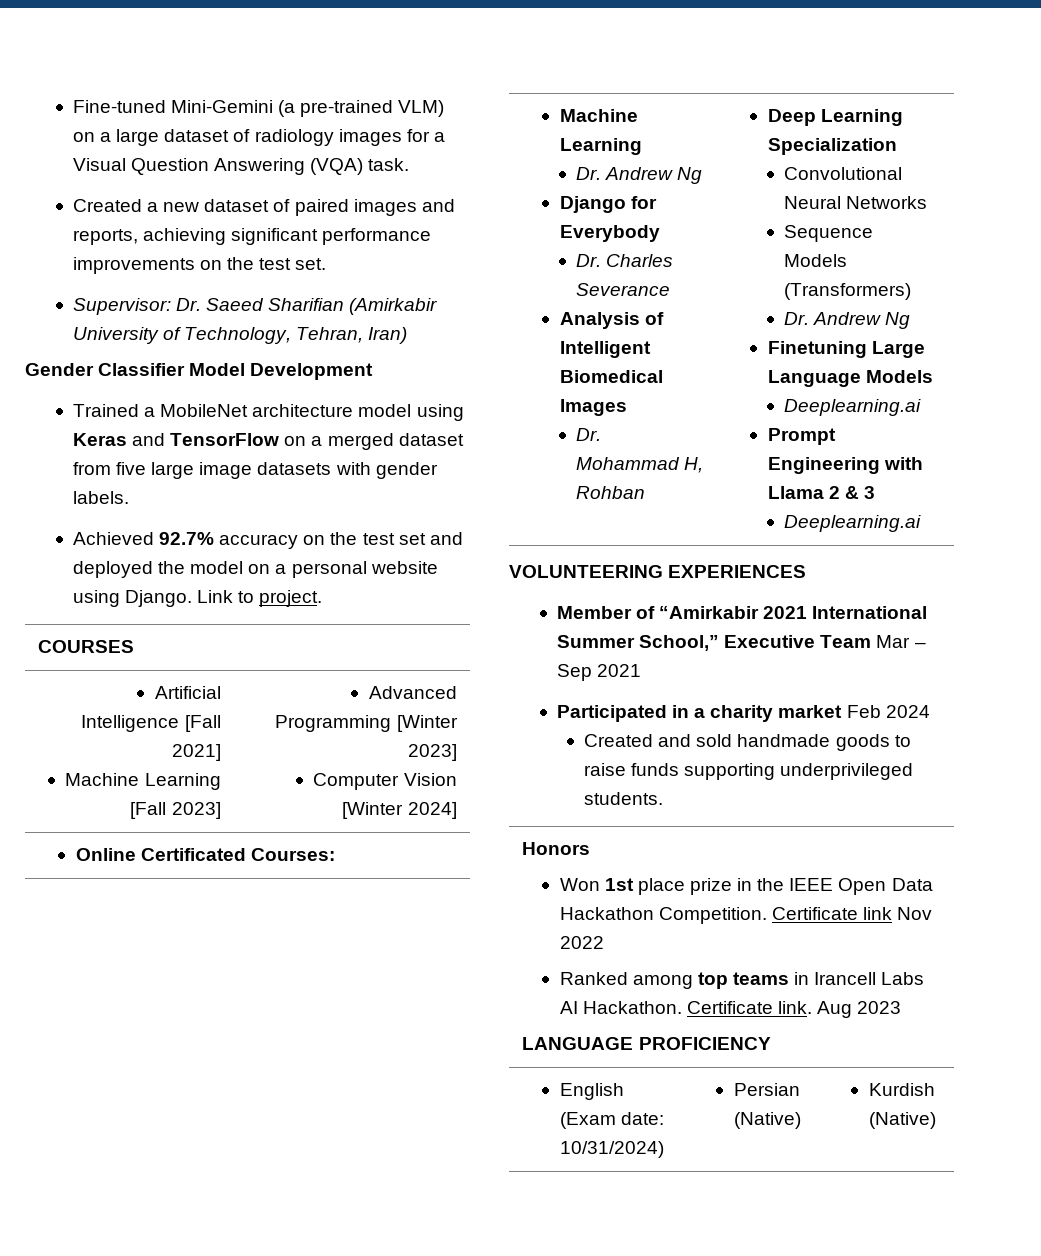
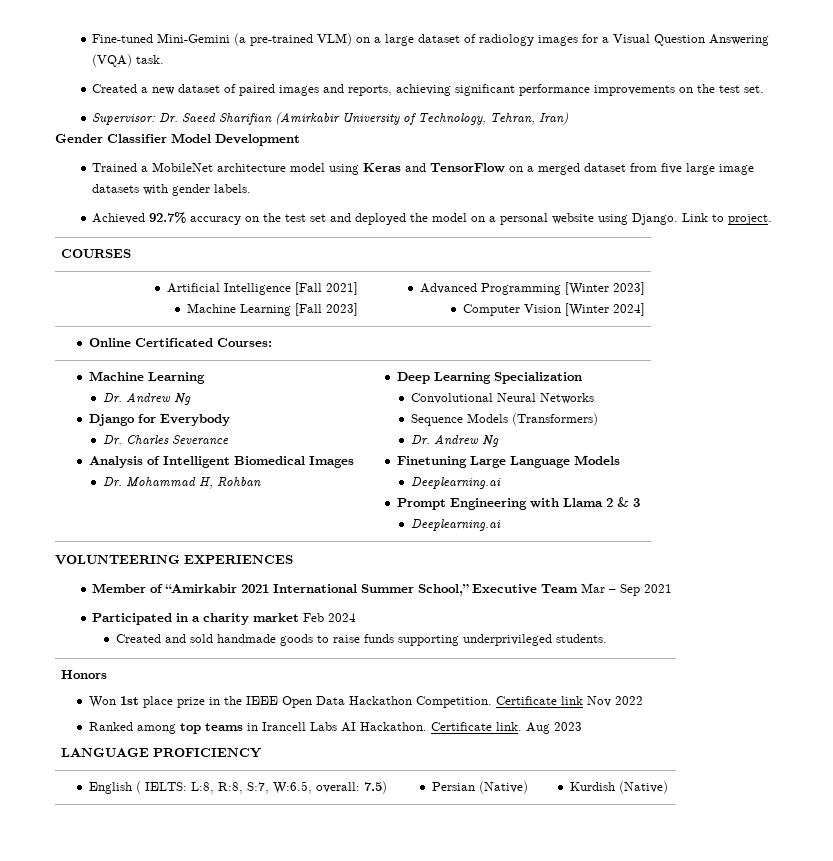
- English (Exam date: 10/31/2024) | Persian (Native) | Kurdish (Native)
+ English ( IELTS: L:8, R:8, S:7, W:6.5, overall: 7.5) | Persian (Native) | Kurdish (Native)

